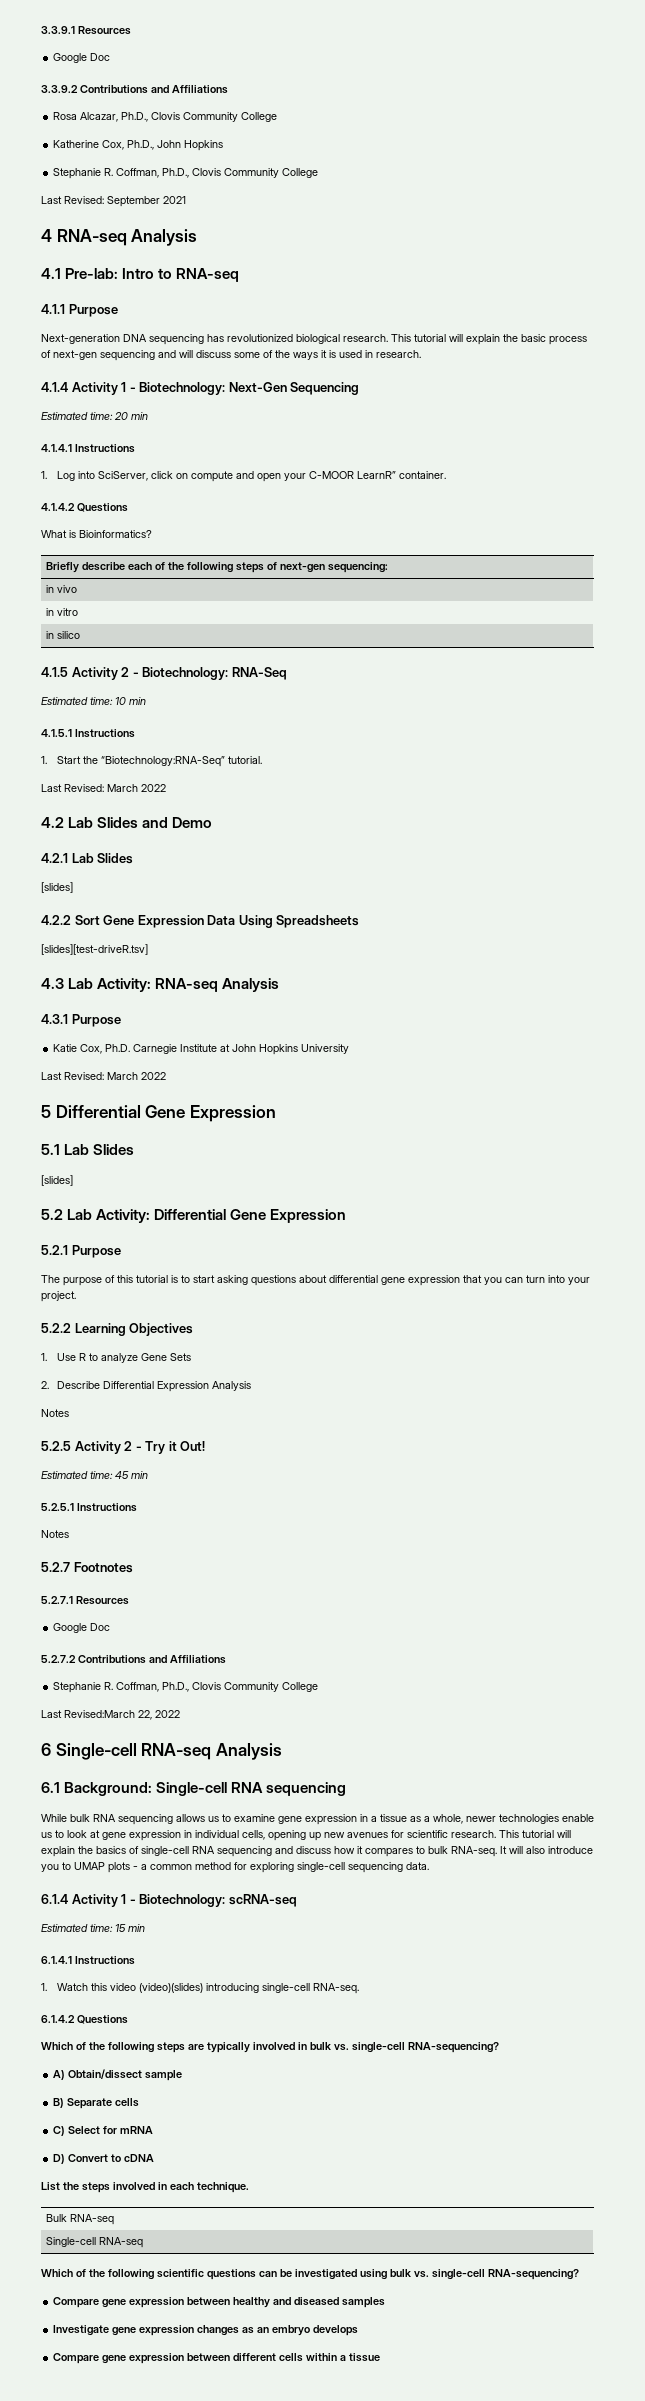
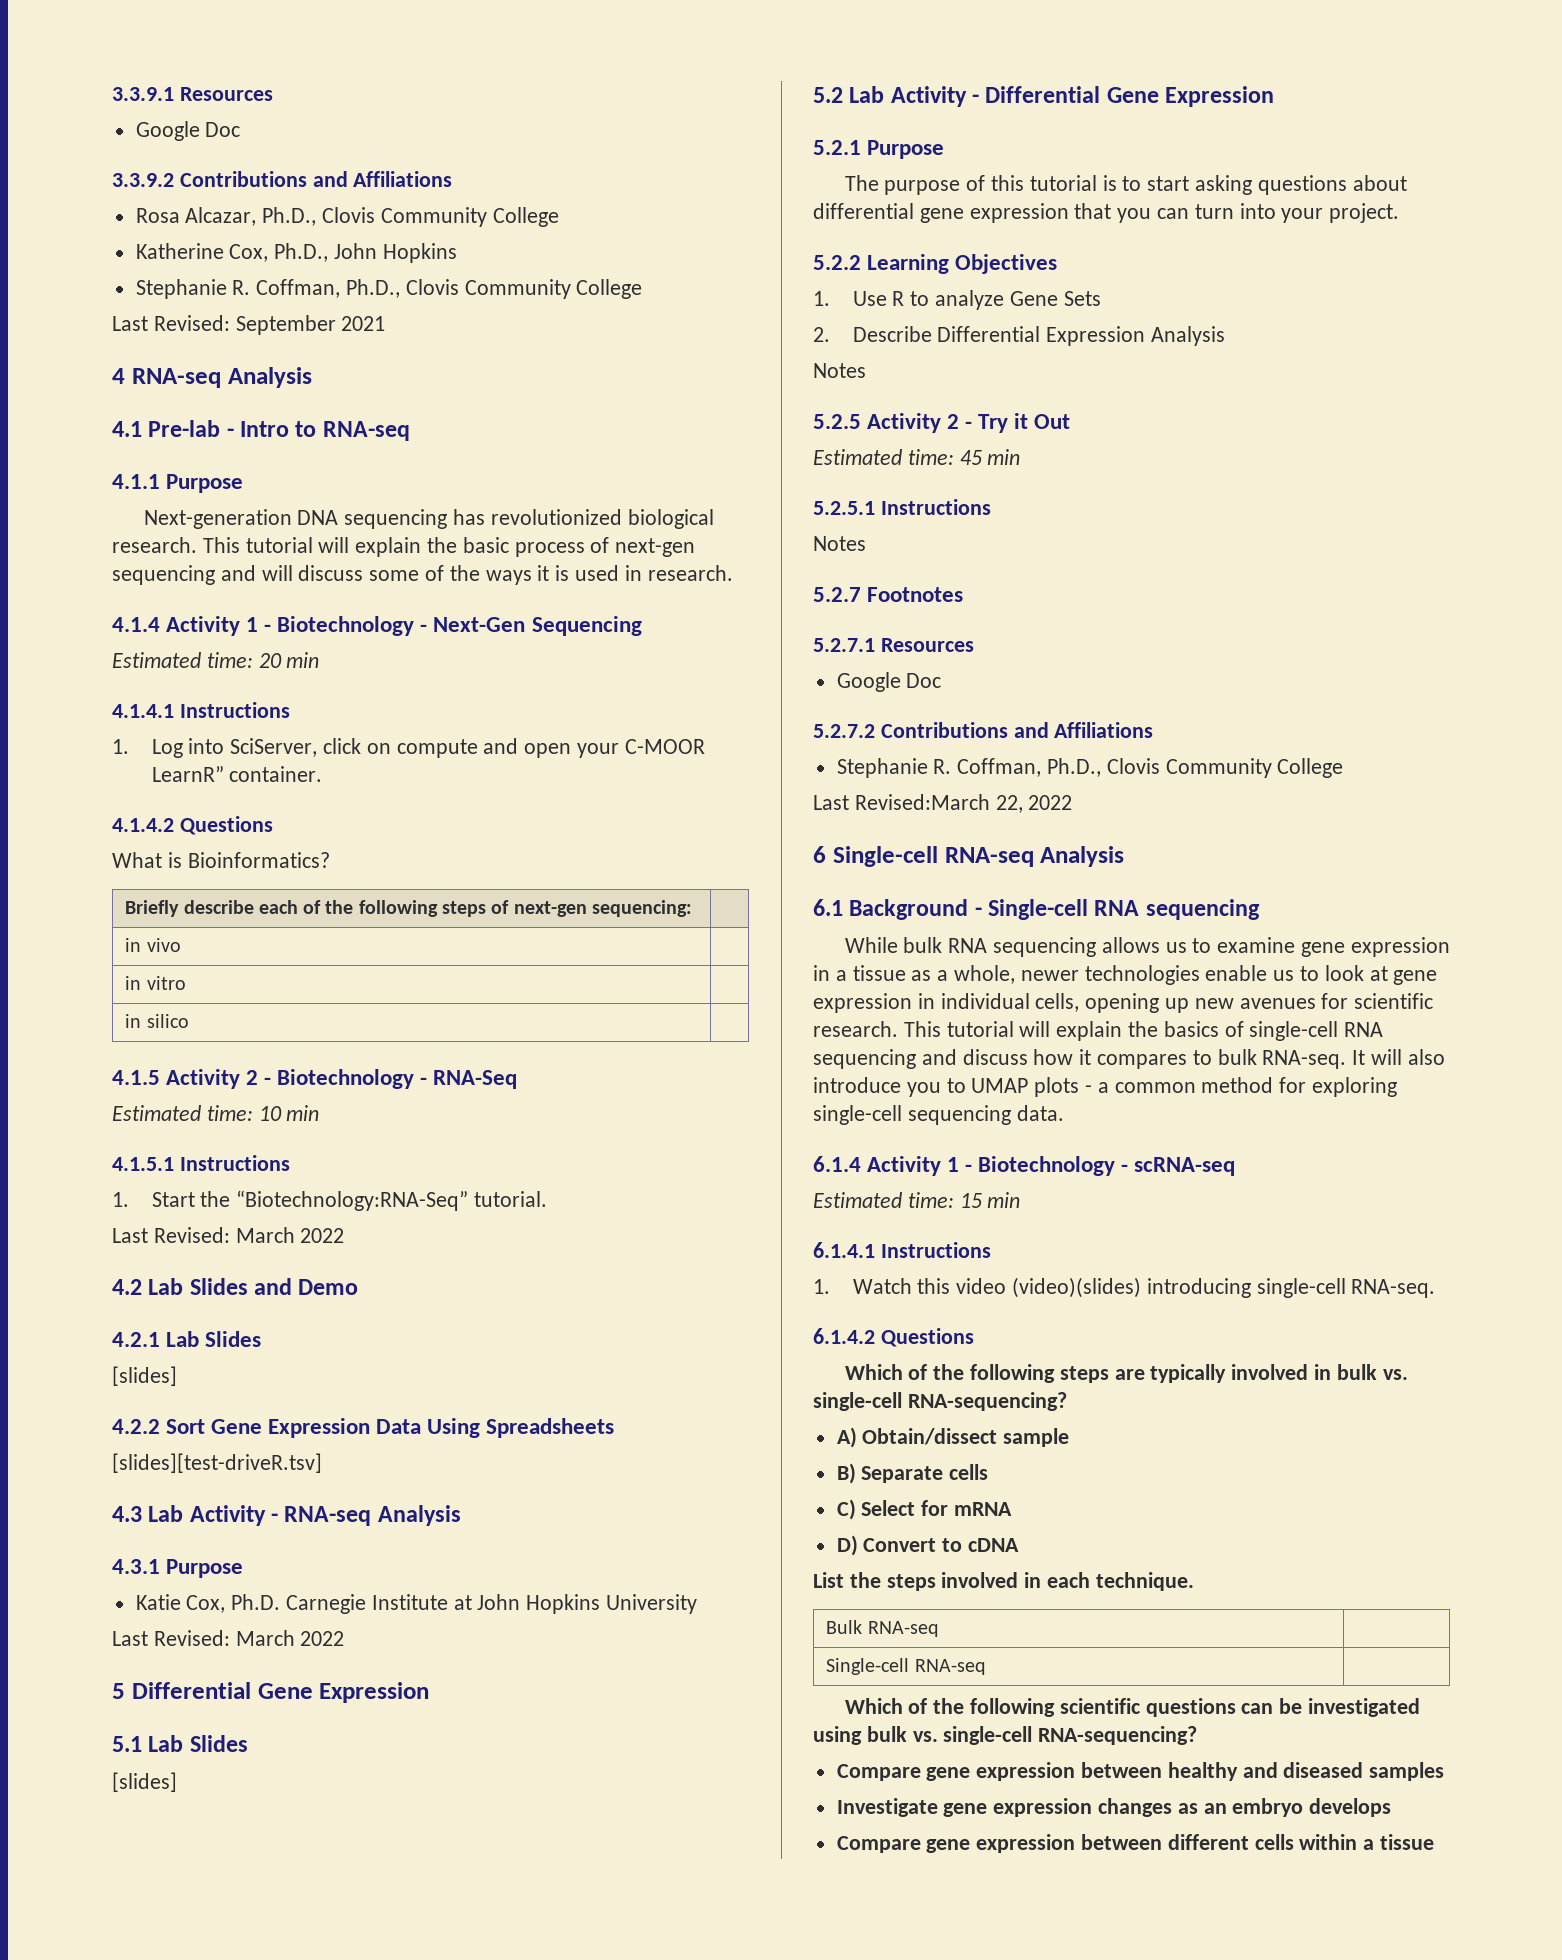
- 4.1 Pre-lab: Intro to RNA-seq
+ 4.1 Pre-lab - Intro to RNA-seq
- 4.1.4 Activity 1 - Biotechnology: Next-Gen Sequencing
+ 4.1.4 Activity 1 - Biotechnology - Next-Gen Sequencing
- 4.1.5 Activity 2 - Biotechnology: RNA-Seq
+ 4.1.5 Activity 2 - Biotechnology - RNA-Seq
- 4.3 Lab Activity: RNA-seq Analysis
+ 4.3 Lab Activity - RNA-seq Analysis
- 5.2 Lab Activity: Differential Gene Expression
+ 5.2 Lab Activity - Differential Gene Expression
- 5.2.5 Activity 2 - Try it Out!
+ 5.2.5 Activity 2 - Try it Out
- 6.1 Background: Single-cell RNA sequencing
+ 6.1 Background - Single-cell RNA sequencing
- 6.1.4 Activity 1 - Biotechnology: scRNA-seq
+ 6.1.4 Activity 1 - Biotechnology - scRNA-seq

